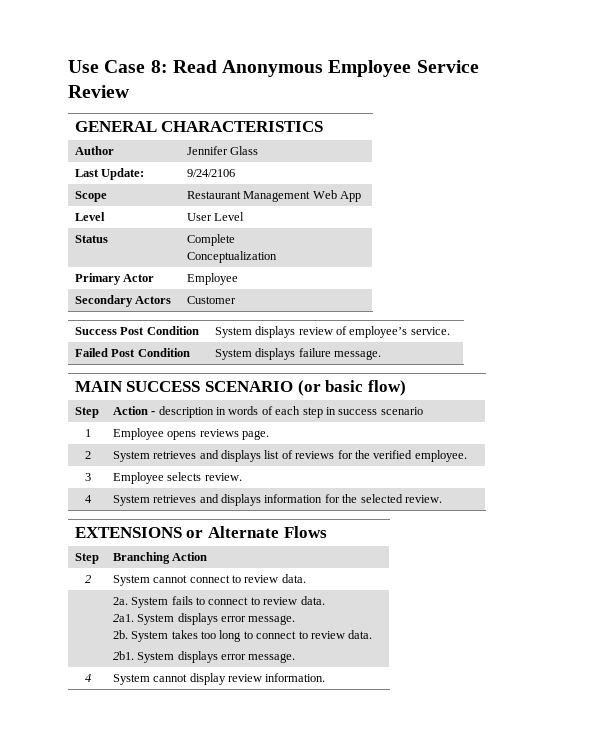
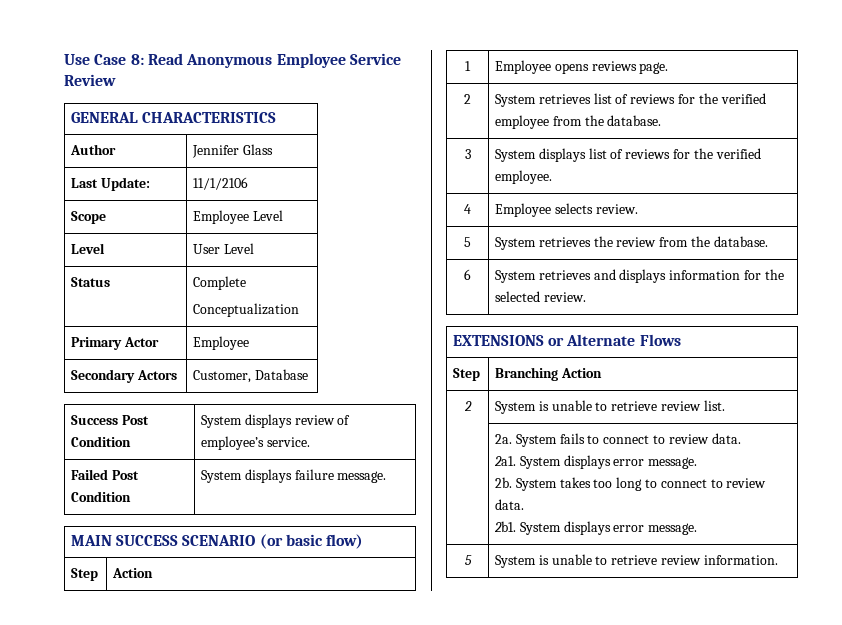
- Last Update: | 9/24/2106
+ Last Update: | 11/1/2106
- Scope | Restaurant Management Web App
+ Scope | Employee Level
- Secondary Actors | Customer
+ Secondary Actors | Customer, Database
- Step | Action - description in words of each step in success scenario
+ Step | Action
- 2 | System retrieves and displays list of reviews for the verified employee.
+ 2 | System retrieves list of reviews for the verified employee from the database.
+ 3 | System displays list of reviews for the verified employee.
- 3 | Employee selects review.
+ 4 | Employee selects review.
- 4 | System retrieves and displays information for the selected review.
+ 5 | System retrieves the review from the database.
+ 6 | System retrieves and displays information for the selected review.
- 2 | System cannot connect to review data.
+ 2 | System is unable to retrieve review list.
- 4 | System cannot display review information.
+ 5 | System is unable to retrieve review information.

